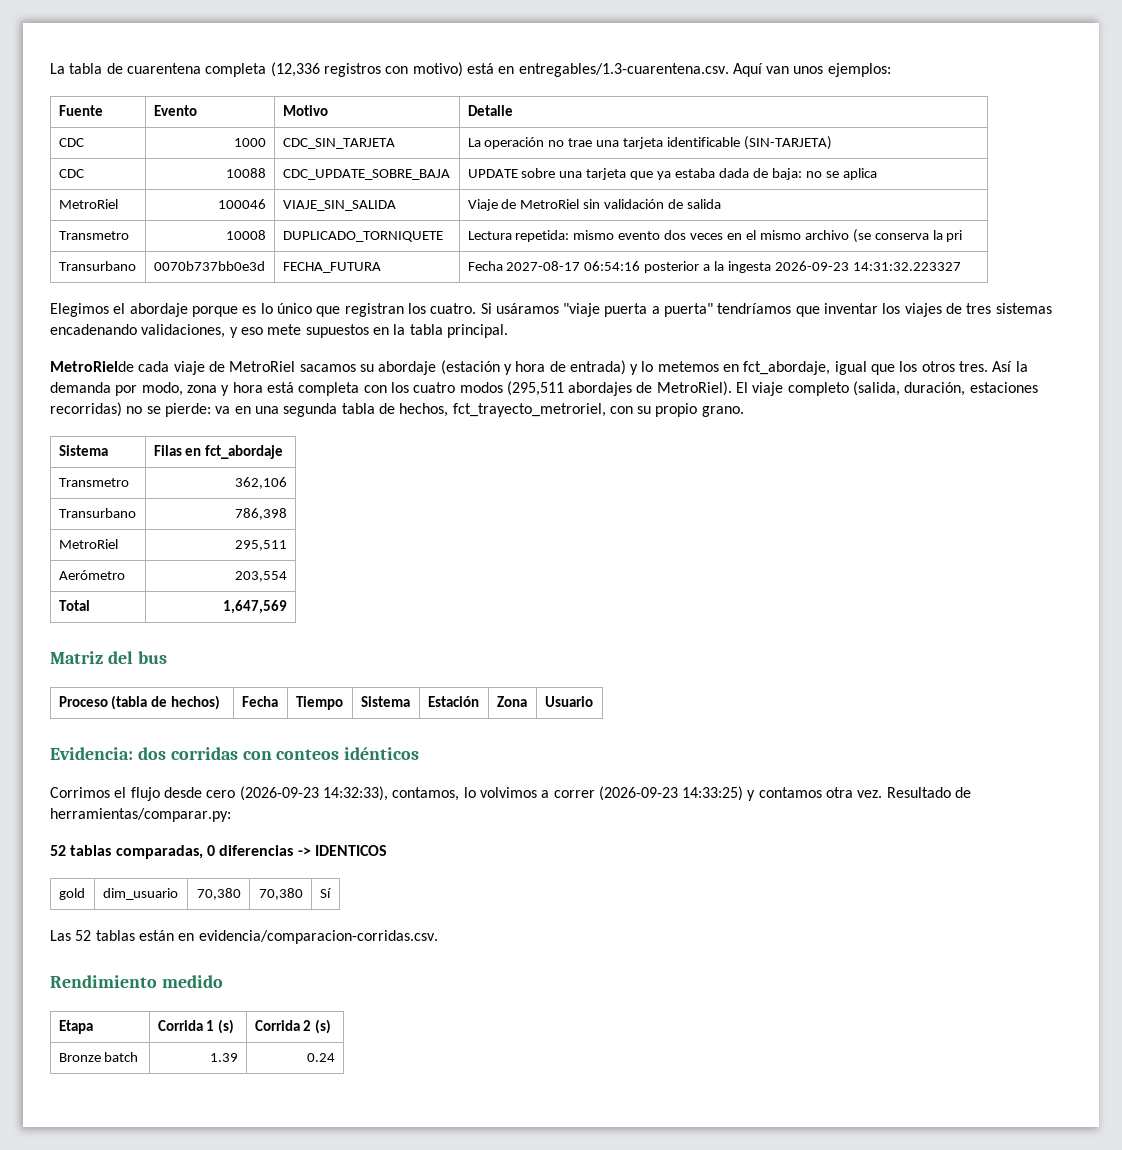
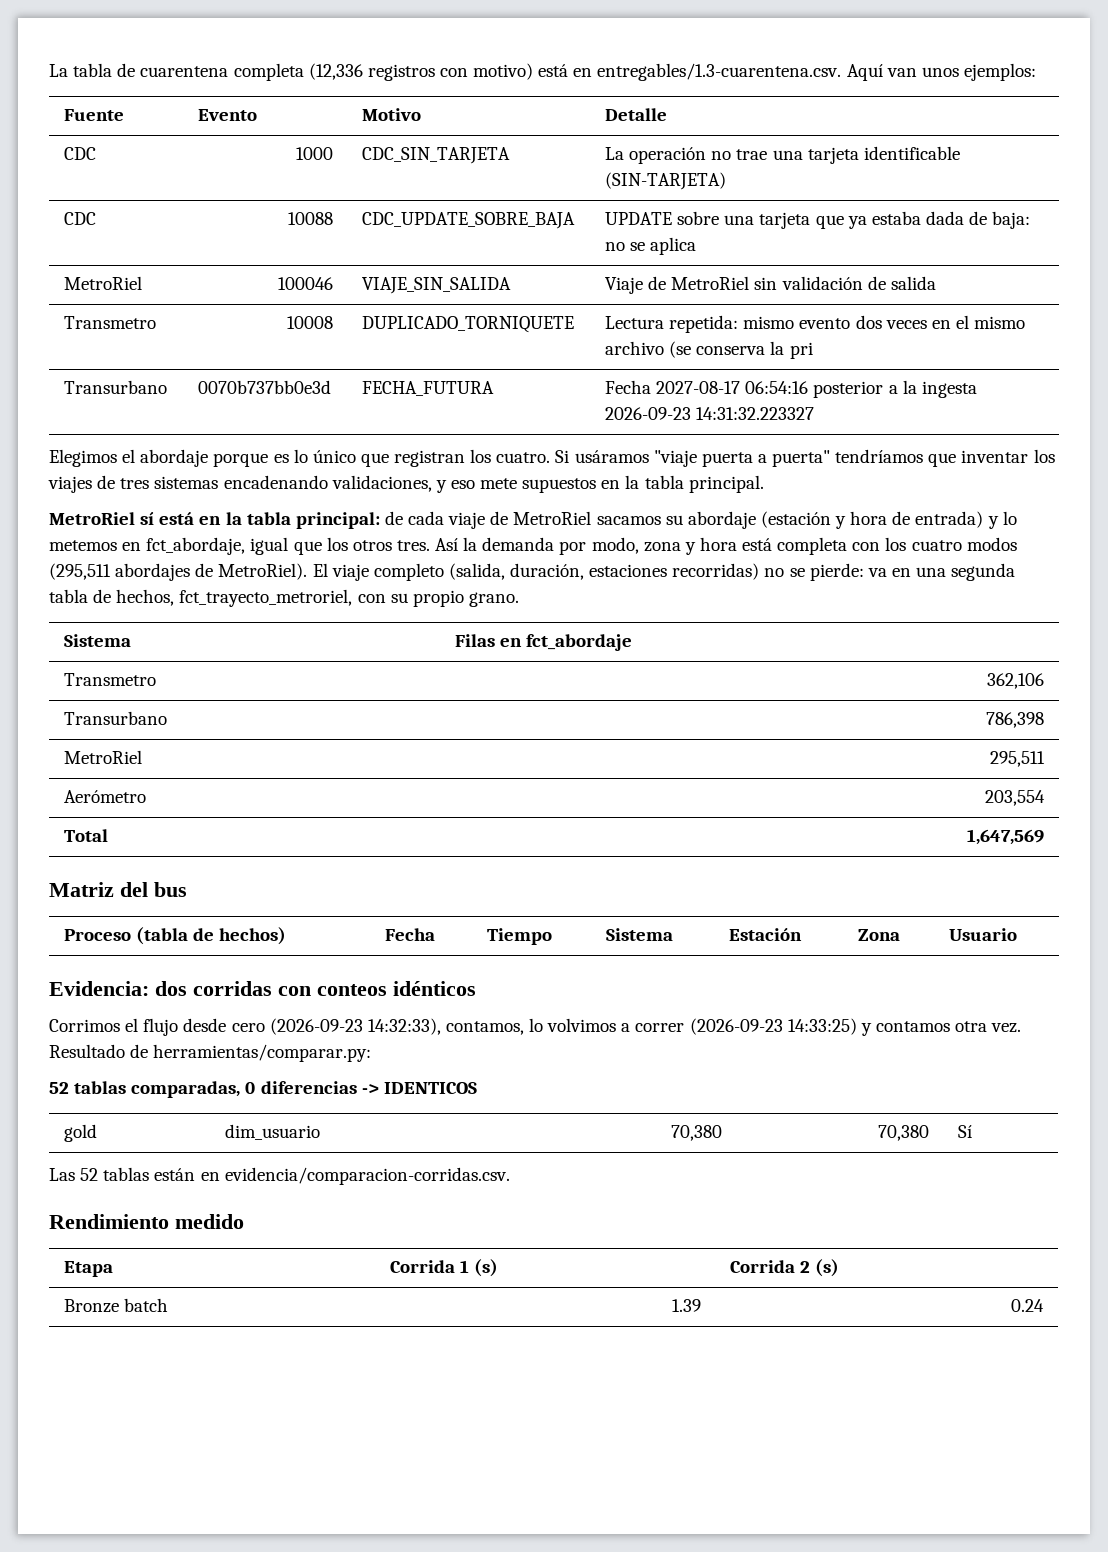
- MetroRielde cada viaje de MetroRiel sacamos su abordaje (estación y hora de entrada) y lo metemos en fct_abordaje, igual que los otros tres.
+ MetroRiel sí está en la tabla principal: de cada viaje de MetroRiel sacamos su abordaje (estación y hora de entrada) y lo metemos en fct_abordaje, igual que los otros tres.

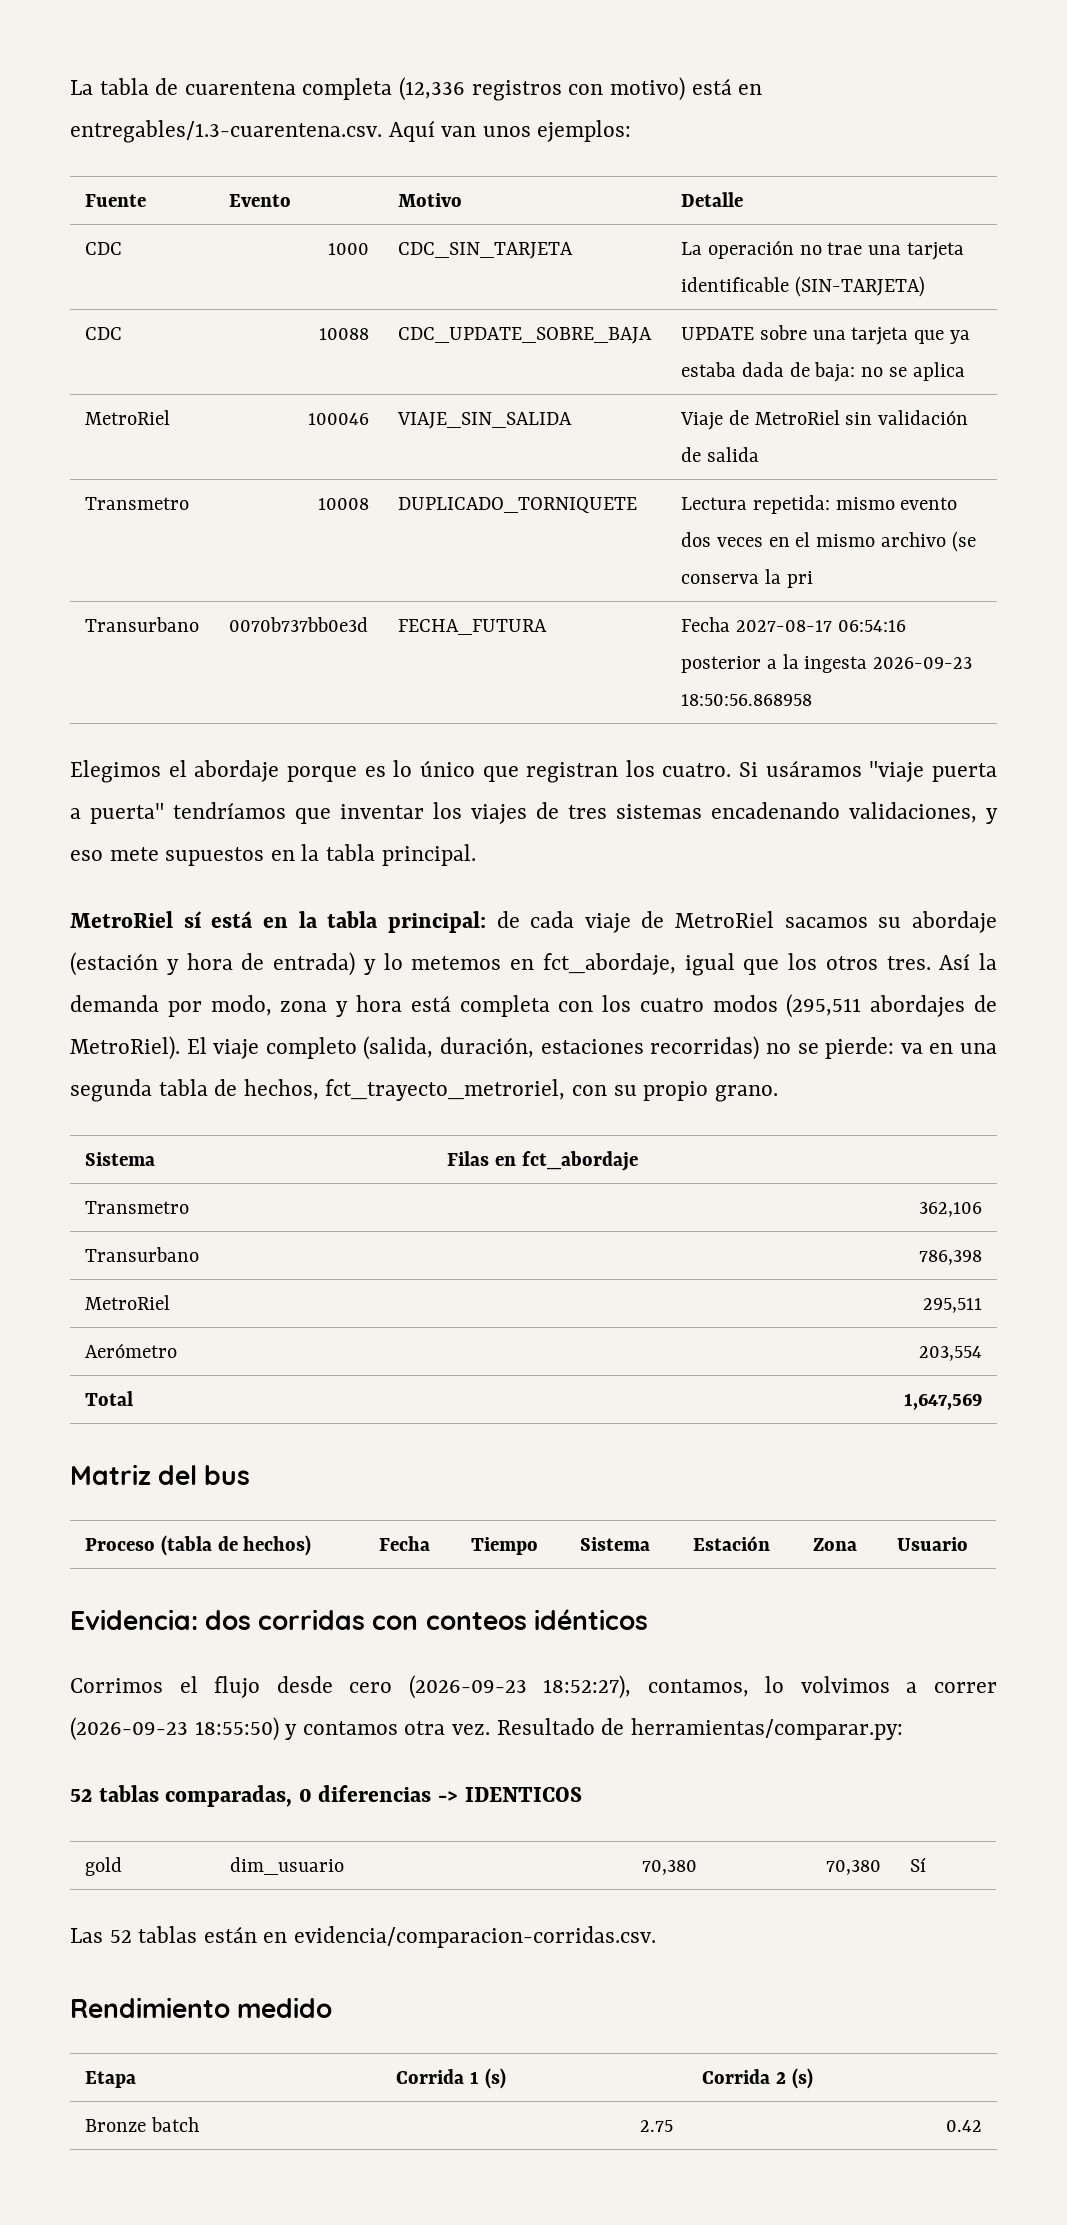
- Transurbano | 0070b737bb0e3d | FECHA_FUTURA | Fecha 2027-08-17 06:54:16 posterior a la ingesta 2026-09-23 14:31:32.223327
+ Transurbano | 0070b737bb0e3d | FECHA_FUTURA | Fecha 2027-08-17 06:54:16 posterior a la ingesta 2026-09-23 18:50:56.868958
- Corrimos el flujo desde cero (2026-09-23 14:32:33), contamos, lo volvimos a correr (2026-09-23 14:33:25) y contamos otra vez.
+ Corrimos el flujo desde cero (2026-09-23 18:52:27), contamos, lo volvimos a correr (2026-09-23 18:55:50) y contamos otra vez.
- Bronze batch | 1.39 | 0.24
+ Bronze batch | 2.75 | 0.42

